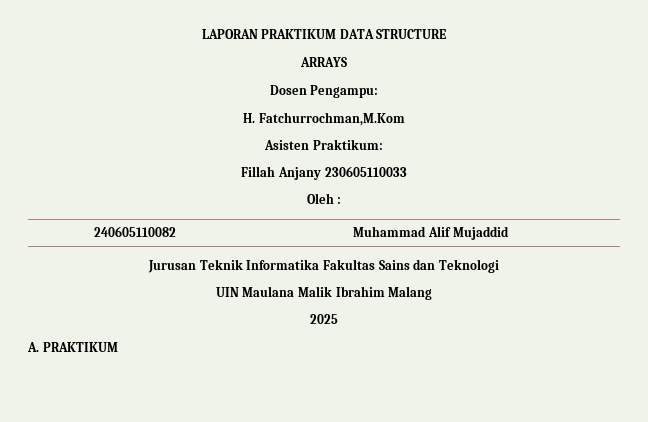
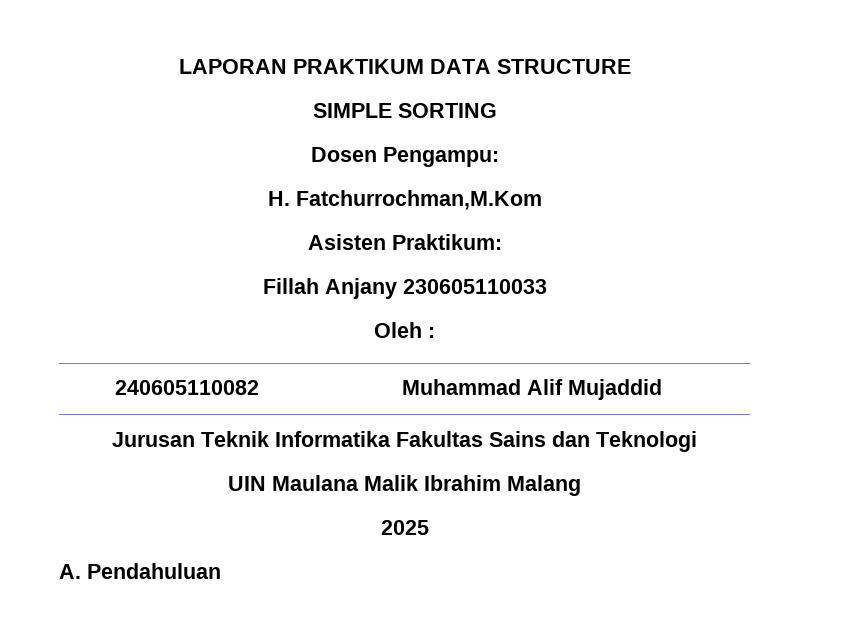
- ARRAYS
+ SIMPLE SORTING
- A. PRAKTIKUM
+ A. Pendahuluan

